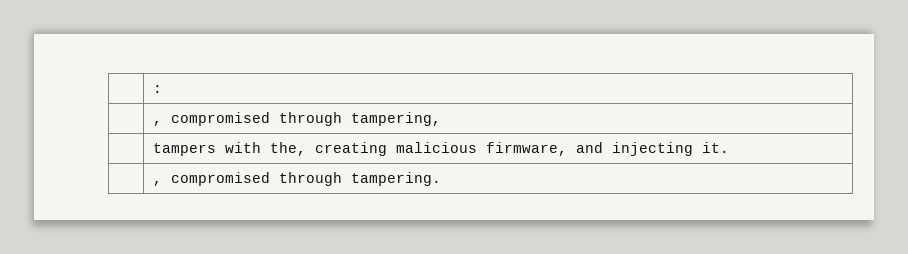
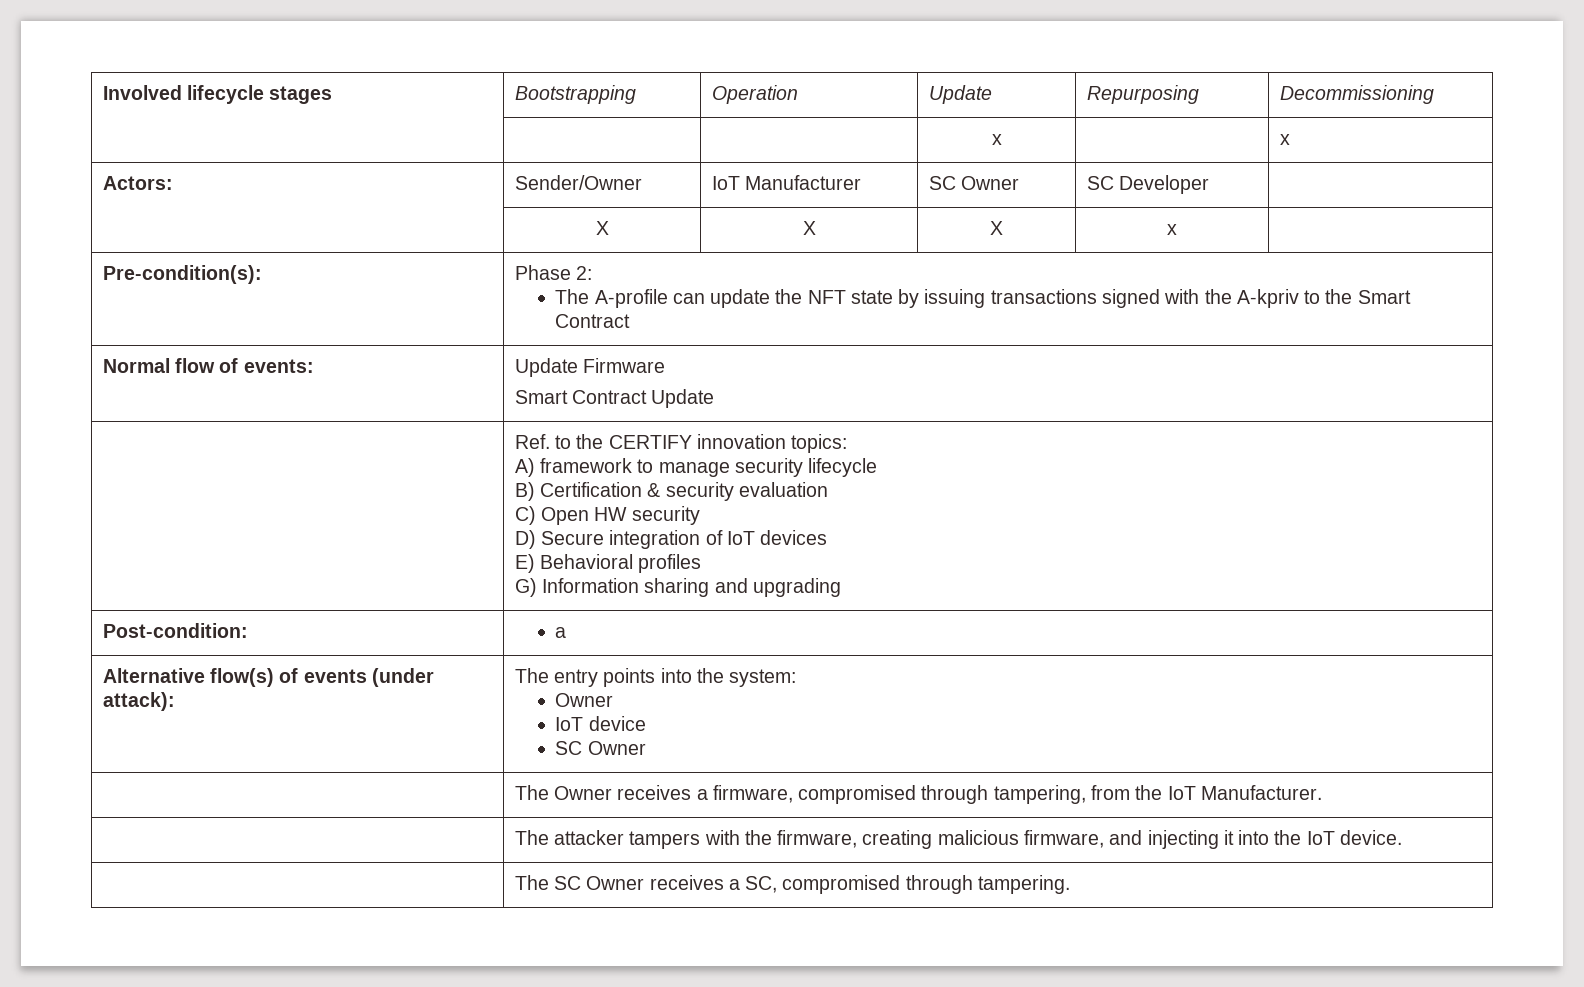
- | :
- | , compromised through tampering,
- | tampers with the, creating malicious firmware, and injecting it.
- | , compromised through tampering.
+ Involved lifecycle stages | Bootstrapping | Operation | Update | Repurposing | Decommissioning
+ | | | x | | x
+ Actors: | Sender/Owner | IoT Manufacturer | SC Owner | SC Developer |
+ | X | X | X | x |
+ Pre-condition(s): | Phase 2:
+ The A-profile can update the NFT state by issuing transactions signed with the A-kpriv to the Smart Contract
+ Normal flow of events: | Update Firmware
+ Smart Contract Update
+ | Ref. to the CERTIFY innovation topics:
+ A) framework to manage security lifecycle
+ B) Certification & security evaluation
+ C) Open HW security
+ D) Secure integration of IoT devices
+ E) Behavioral profiles
+ G) Information sharing and upgrading
+ Post-condition: | a
+ Alternative flow(s) of events (under attack): | The entry points into the system:
+ Owner
+ IoT device
+ SC Owner
+ | The Owner receives a firmware, compromised through tampering, from the IoT Manufacturer.
+ | The attacker tampers with the firmware, creating malicious firmware, and injecting it into the IoT device.
+ | The SC Owner receives a SC, compromised through tampering.

